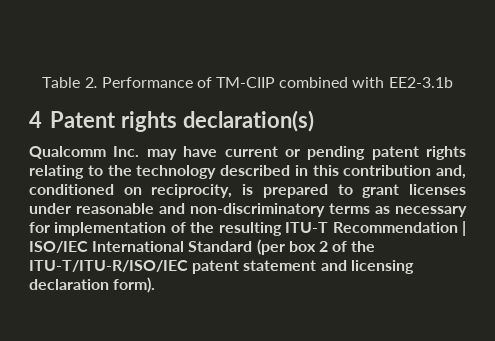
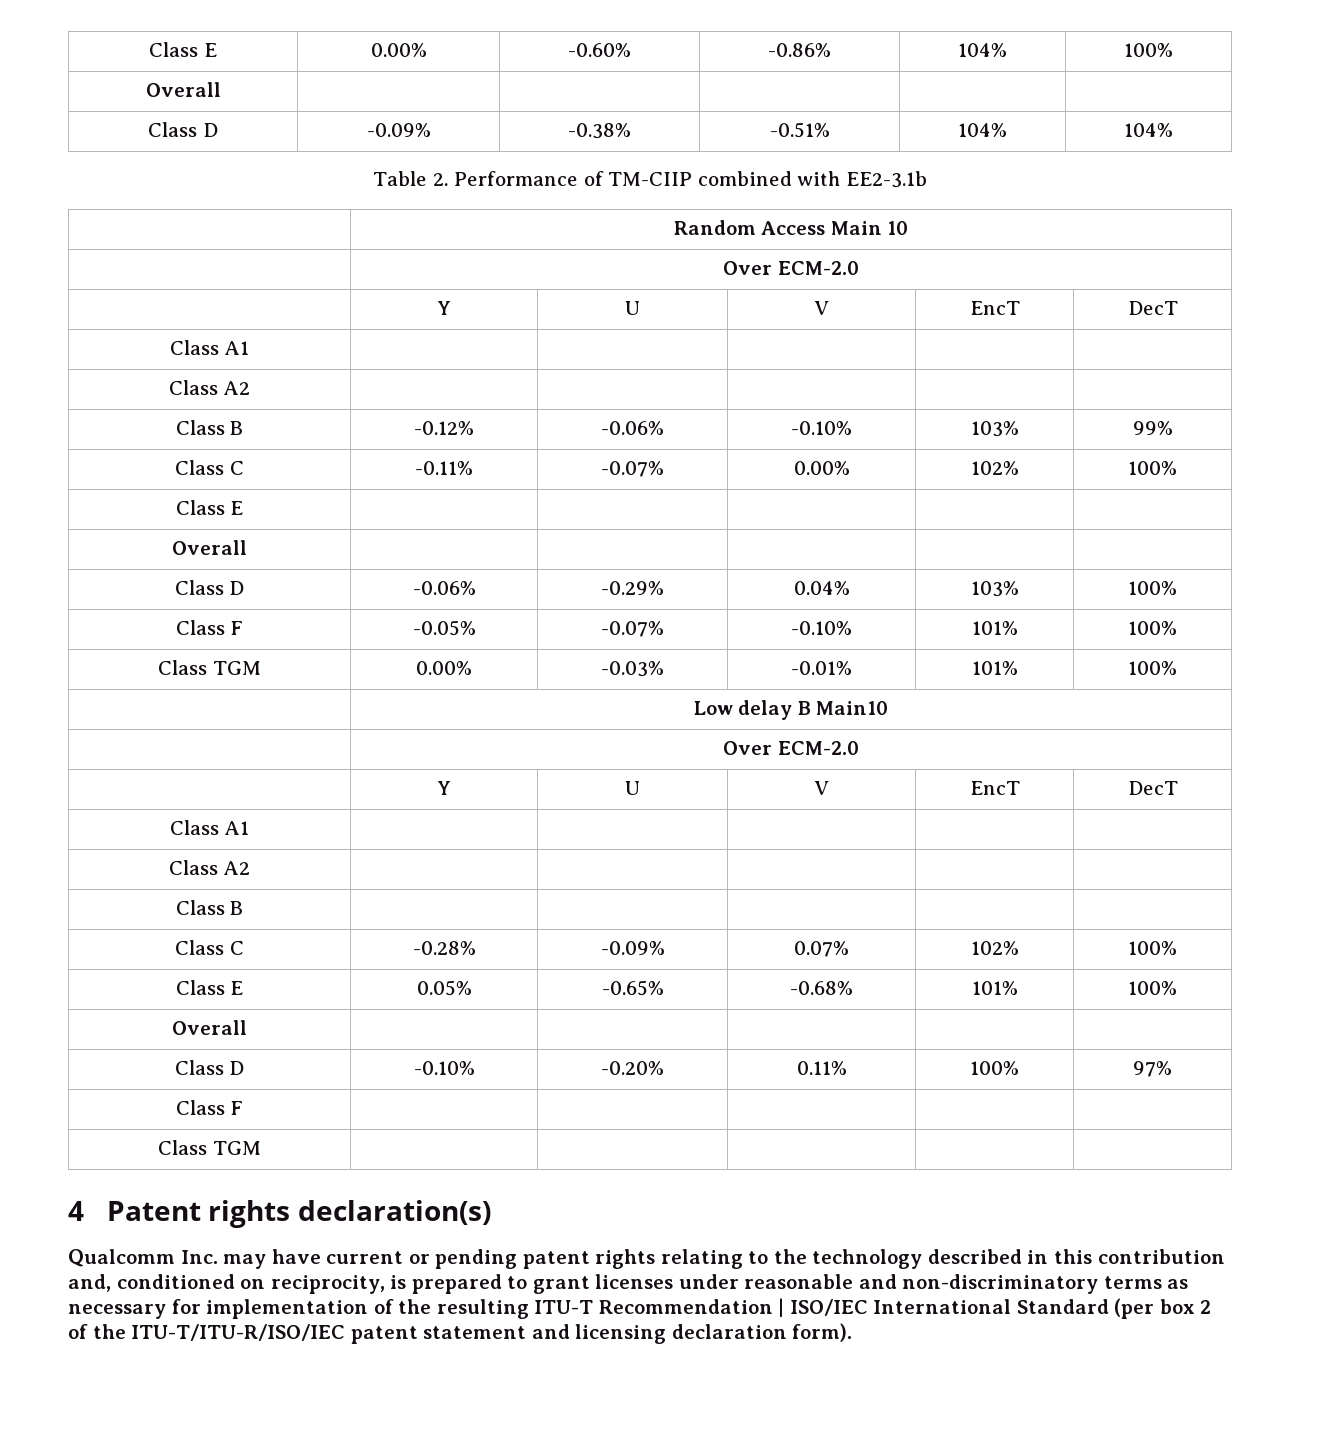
+ Class E | 0.00% | -0.60% | -0.86% | 104% | 100%
+ Overall | | | | |
+ Class D | -0.09% | -0.38% | -0.51% | 104% | 104%
+ | Random Access Main 10
+ | Over ECM-2.0
+ | Y | U | V | EncT | DecT
+ Class A1 | | | | |
+ Class A2 | | | | |
+ Class B | -0.12% | -0.06% | -0.10% | 103% | 99%
+ Class C | -0.11% | -0.07% | 0.00% | 102% | 100%
+ Class E | | | | |
+ Overall | | | | |
+ Class D | -0.06% | -0.29% | 0.04% | 103% | 100%
+ Class F | -0.05% | -0.07% | -0.10% | 101% | 100%
+ Class TGM | 0.00% | -0.03% | -0.01% | 101% | 100%
+ | Low delay B Main10
+ | Over ECM-2.0
+ | Y | U | V | EncT | DecT
+ Class A1 | | | | |
+ Class A2 | | | | |
+ Class B | | | | |
+ Class C | -0.28% | -0.09% | 0.07% | 102% | 100%
+ Class E | 0.05% | -0.65% | -0.68% | 101% | 100%
+ Overall | | | | |
+ Class D | -0.10% | -0.20% | 0.11% | 100% | 97%
+ Class F | | | | |
+ Class TGM | | | | |

